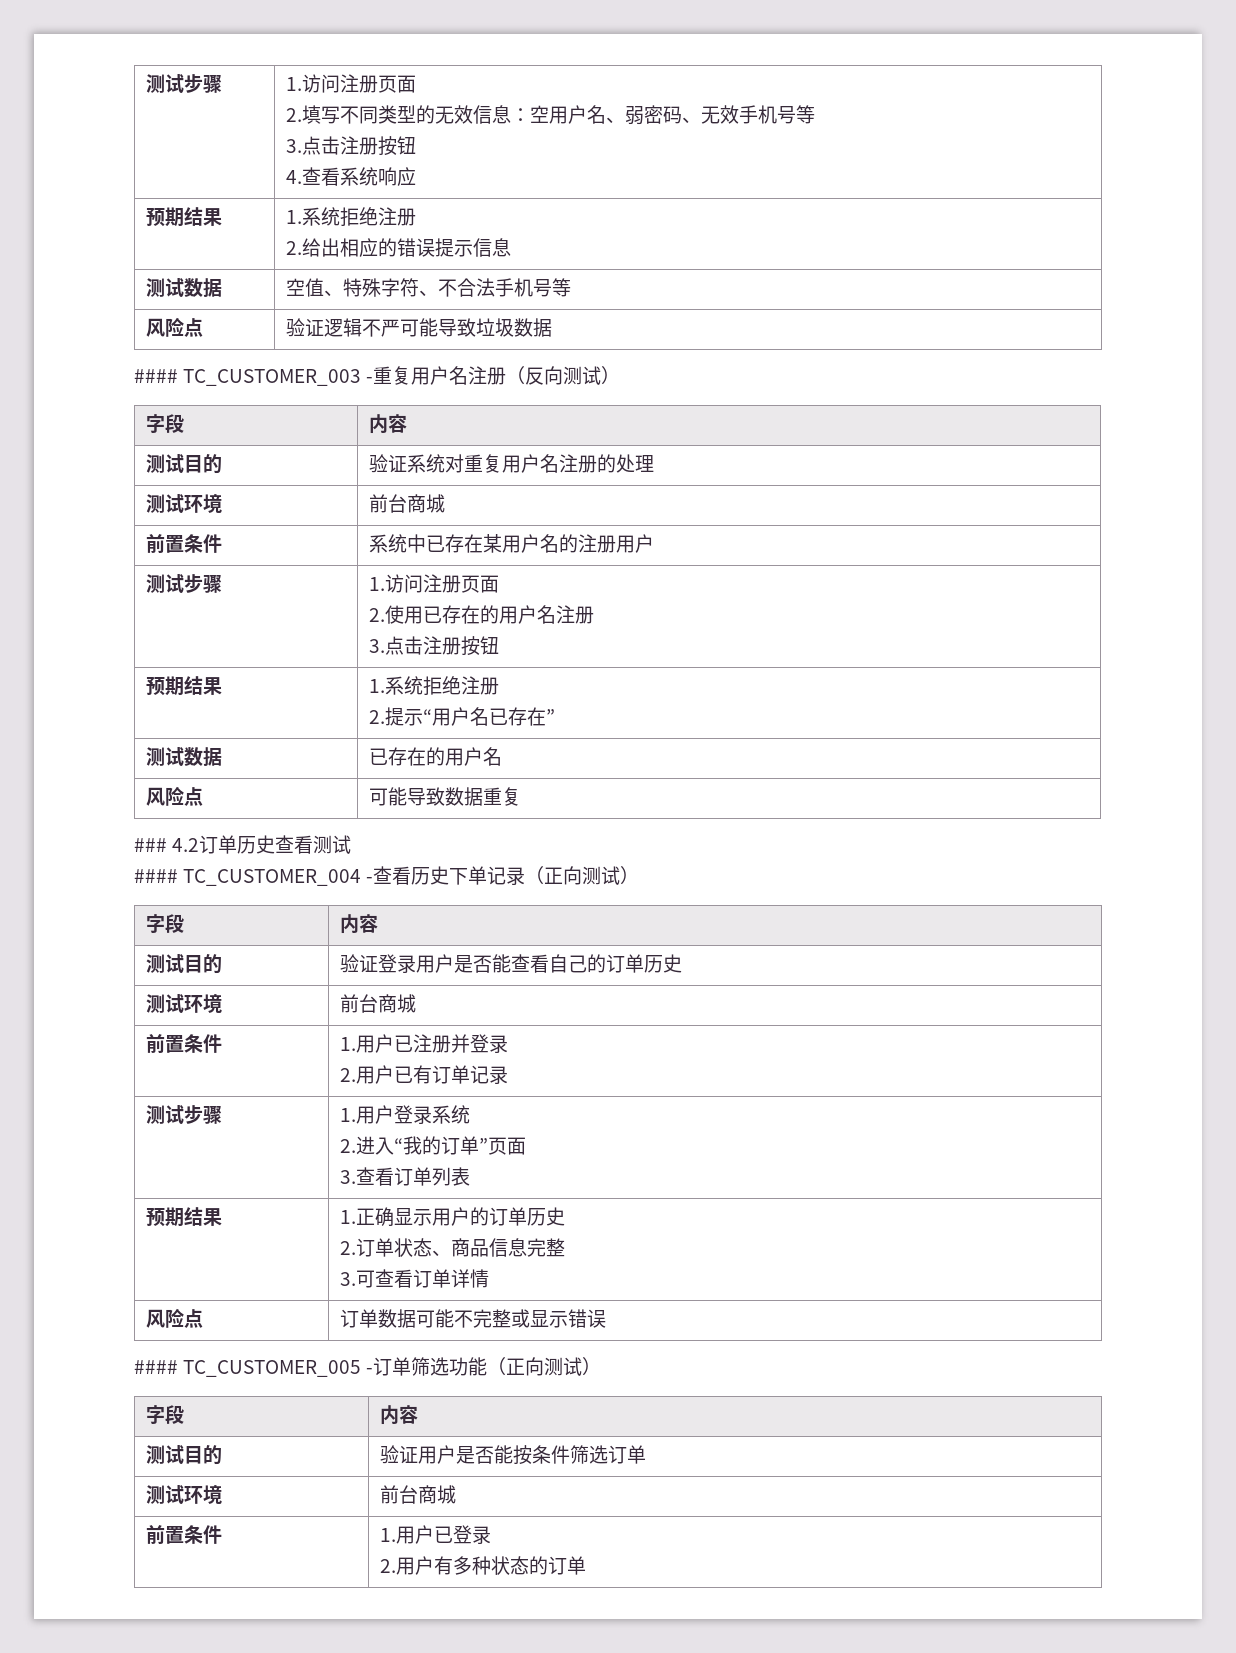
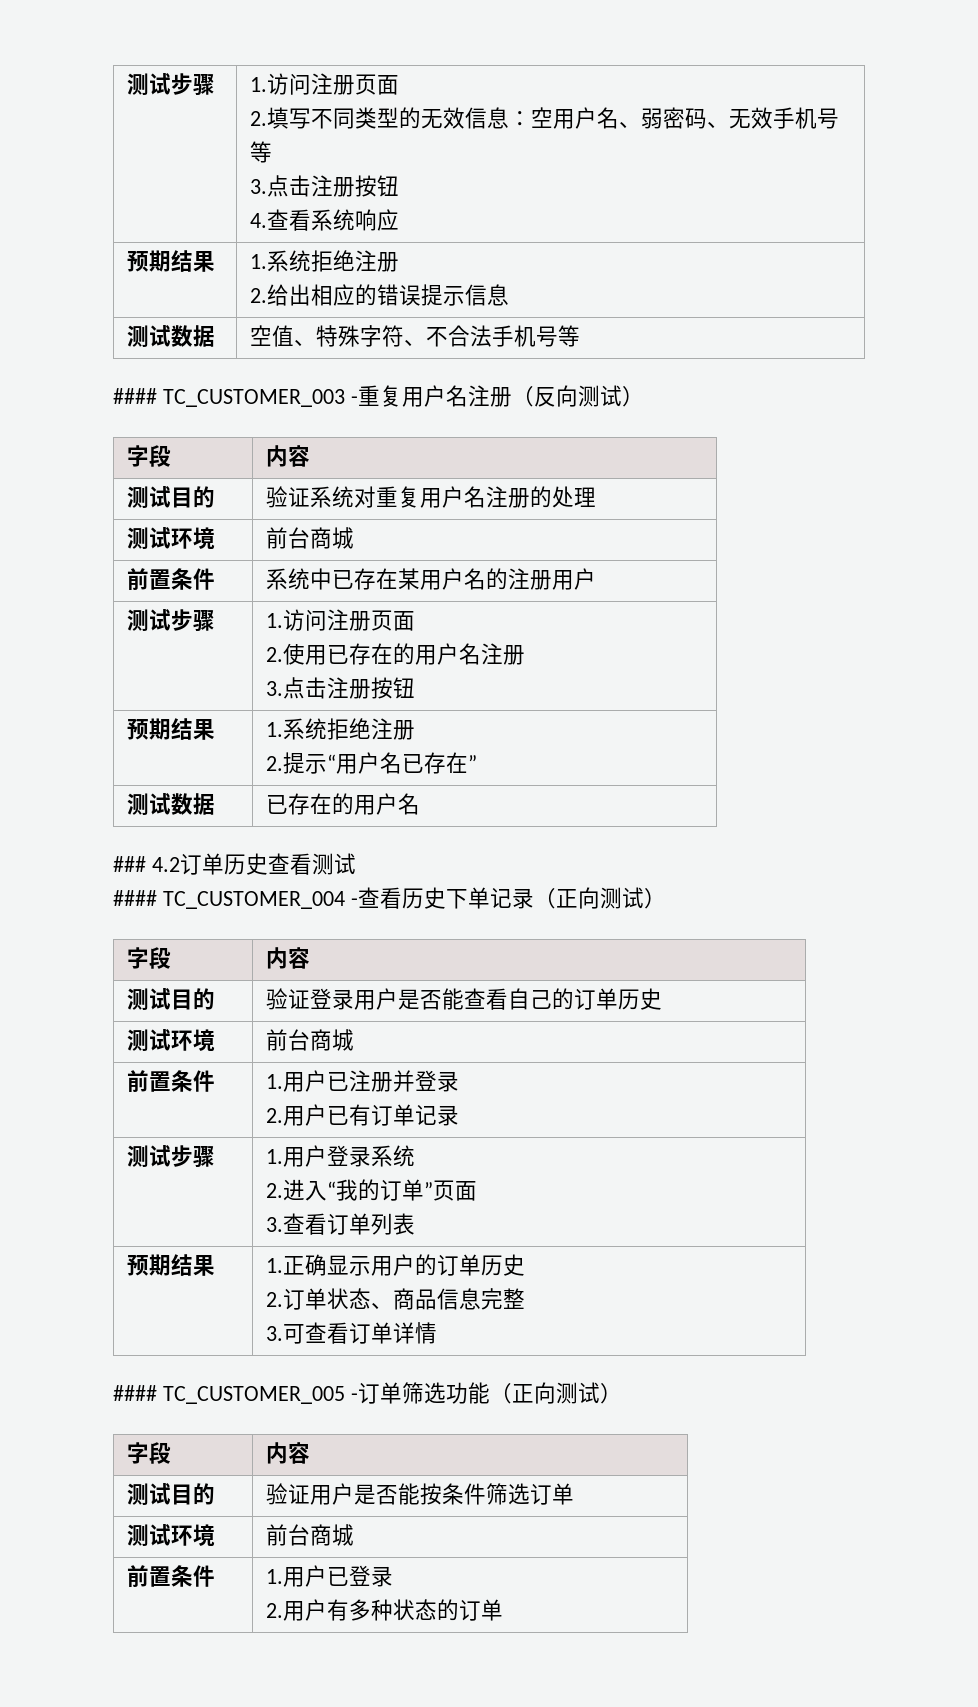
- 风险点 | 验证逻辑不严可能导致垃圾数据
- 风险点 | 可能导致数据重复
- 风险点 | 订单数据可能不完整或显示错误

